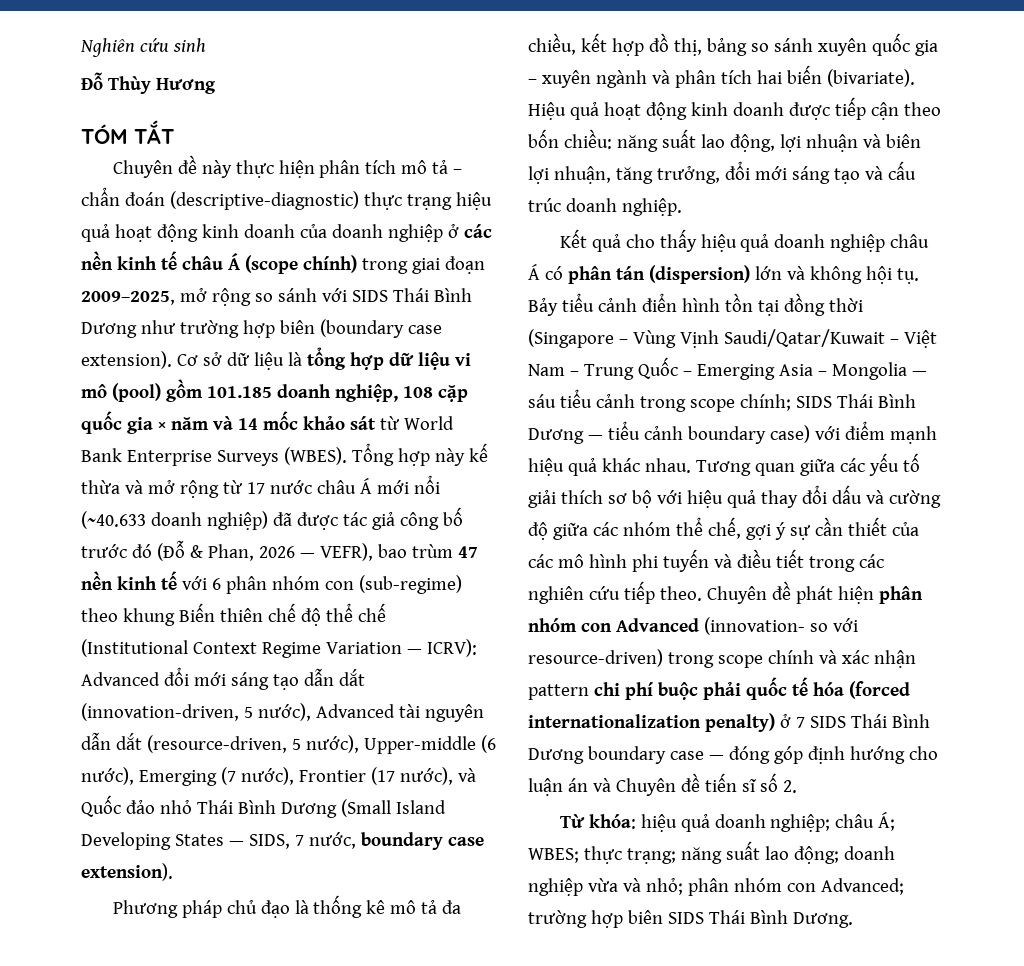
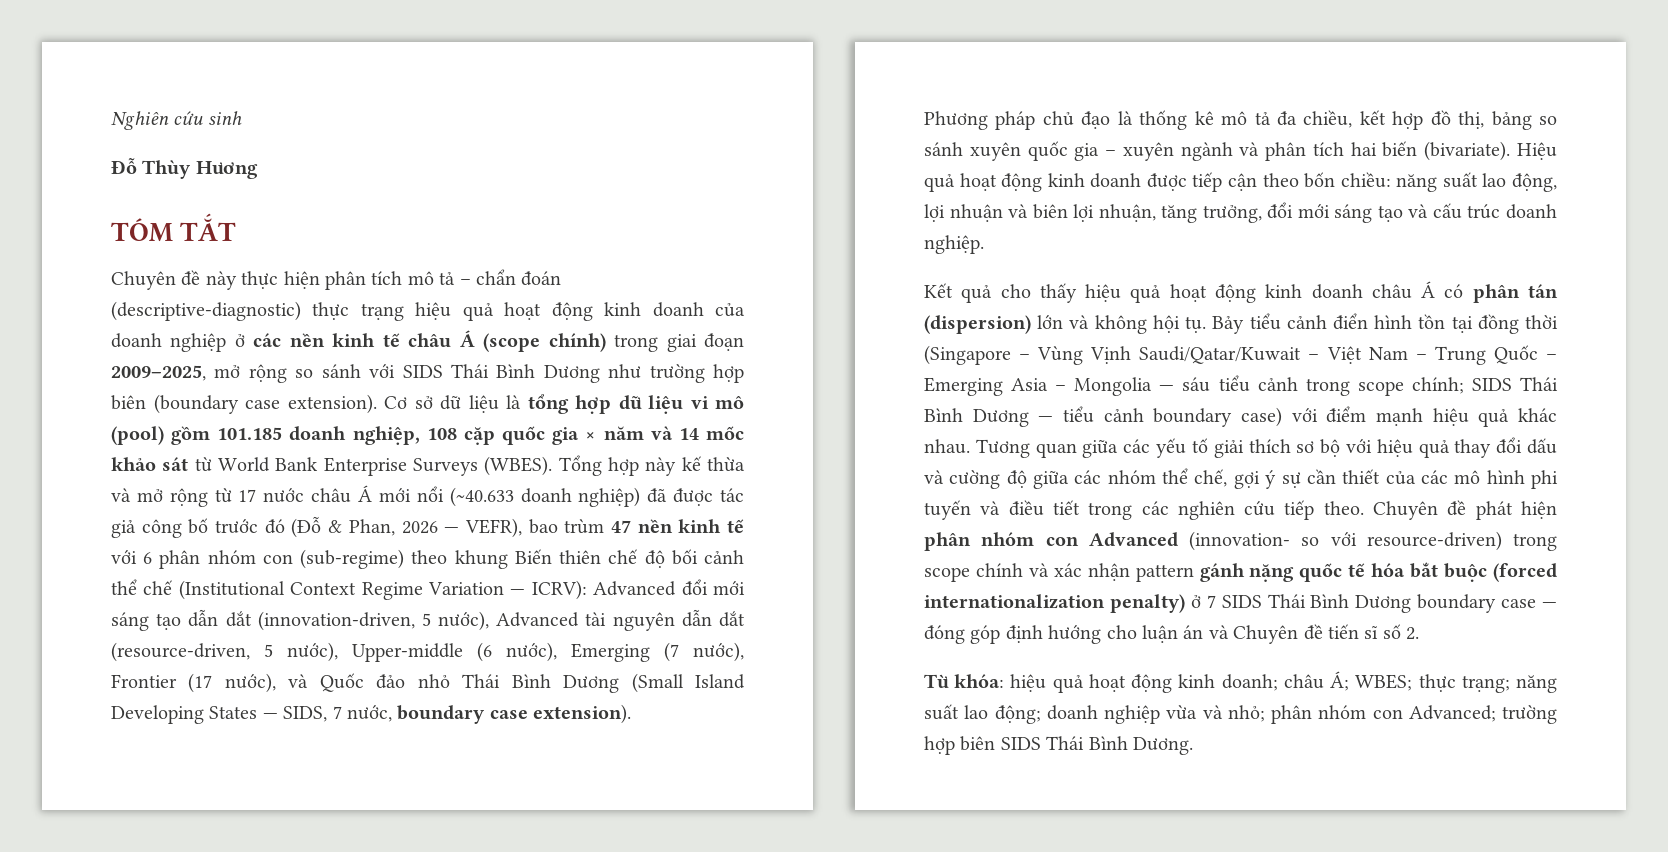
- Tổng hợp này kế thừa và mở rộng từ 17 nước châu Á mới nổi (~40.633 doanh nghiệp) đã được tác giả công bố trước đó (Đỗ & Phan, 2026 — VEFR), bao trùm 47 nền kinh tế với 6 phân nhóm con (sub-regime) theo khung Biến thiên chế độ thể chế (Institutional Context Regime Variation — ICRV):
+ Tổng hợp này kế thừa và mở rộng từ 17 nước châu Á mới nổi (~40.633 doanh nghiệp) đã được tác giả công bố trước đó (Đỗ & Phan, 2026 — VEFR), bao trùm 47 nền kinh tế với 6 phân nhóm con (sub-regime) theo khung Biến thiên chế độ bối cảnh thể chế (Institutional Context Regime Variation — ICRV):
- Kết quả cho thấy hiệu quả doanh nghiệp châu Á có phân tán (dispersion) lớn và không hội tụ.
+ Kết quả cho thấy hiệu quả hoạt động kinh doanh châu Á có phân tán (dispersion) lớn và không hội tụ.
- Chuyên đề phát hiện phân nhóm con Advanced (innovation- so với resource-driven) trong scope chính và xác nhận pattern chi phí buộc phải quốc tế hóa (forced internationalization penalty) ở 7 SIDS Thái Bình Dương boundary case — đóng góp định hướng cho luận án và Chuyên đề tiến sĩ số 2.
+ Chuyên đề phát hiện phân nhóm con Advanced (innovation- so với resource-driven) trong scope chính và xác nhận pattern gánh nặng quốc tế hóa bắt buộc (forced internationalization penalty) ở 7 SIDS Thái Bình Dương boundary case — đóng góp định hướng cho luận án và Chuyên đề tiến sĩ số 2.
- Từ khóa: hiệu quả doanh nghiệp; châu Á; WBES; thực trạng; năng suất lao động; doanh nghiệp vừa và nhỏ; phân nhóm con Advanced; trường hợp biên SIDS Thái Bình Dương.
+ Từ khóa: hiệu quả hoạt động kinh doanh; châu Á; WBES; thực trạng; năng suất lao động; doanh nghiệp vừa và nhỏ; phân nhóm con Advanced; trường hợp biên SIDS Thái Bình Dương.

